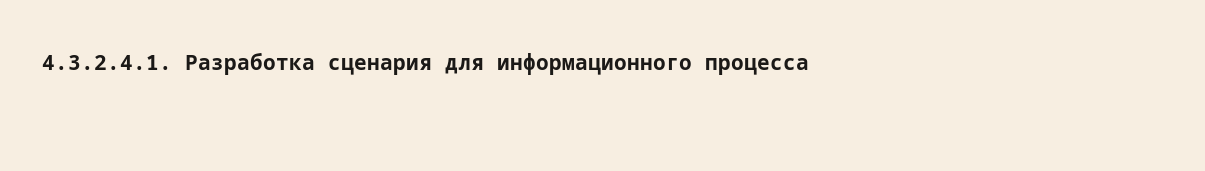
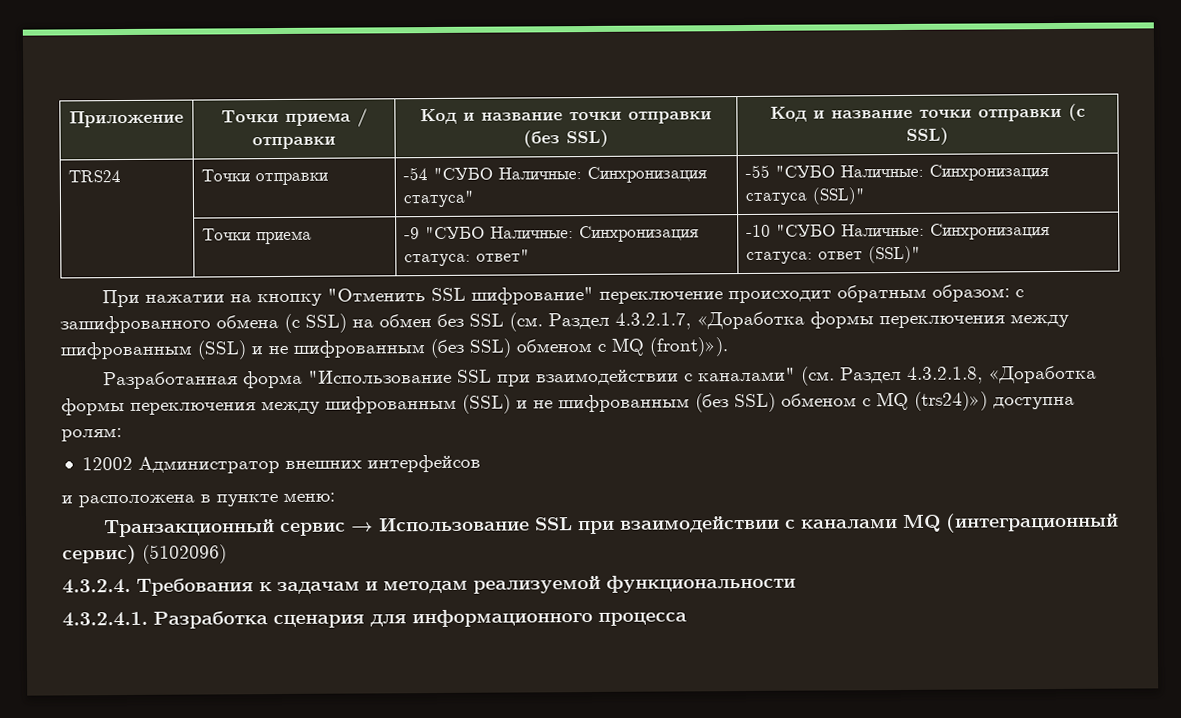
+ Приложение | Точки приема / отправки | Код и название точки отправки (без SSL) | Код и название точки отправки (c SSL)
+ TRS24 | Точки отправки | -54 "СУБО Наличные: Синхронизация статуса" | -55 "СУБО Наличные: Синхронизация статуса (SSL)"
+ | Точки приема | -9 "СУБО Наличные: Синхронизация статуса: ответ" | -10 "СУБО Наличные: Синхронизация статуса: ответ (SSL)"
+ При нажатии на кнопку "Отменить SSL шифрование" переключение происходит обратным образом: с зашифрованного обмена (с SSL) на обмен без SSL (см. Раздел 4.3.2.1.7, «Доработка формы переключения между шифрованным (SSL) и не шифрованным (без SSL) обменом с MQ (front)»).
+ Разработанная форма "Использование SSL при взаимодействии с каналами" (см. Раздел 4.3.2.1.8, «Доработка формы переключения между шифрованным (SSL) и не шифрованным (без SSL) обменом с MQ (trs24)») доступна ролям:
+ 12002 Администратор внешних интерфейсов
+ и расположена в пункте меню:
+ Транзакционный сервис → Использование SSL при взаимодействии с каналами MQ (интеграционный сервис) (5102096)
+ 4.3.2.4. Требования к задачам и методам реализуемой функциональности

